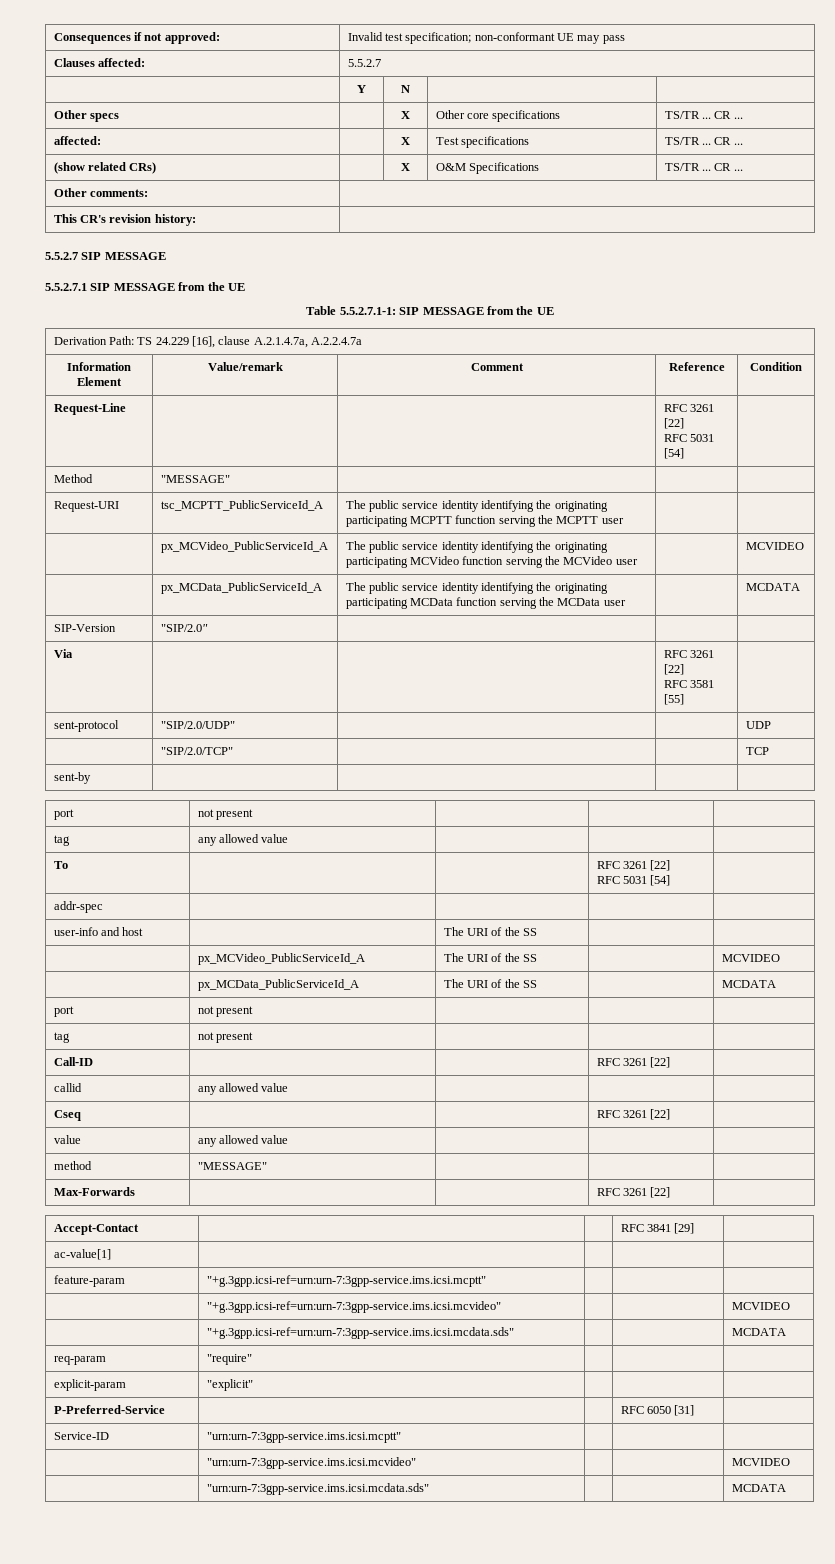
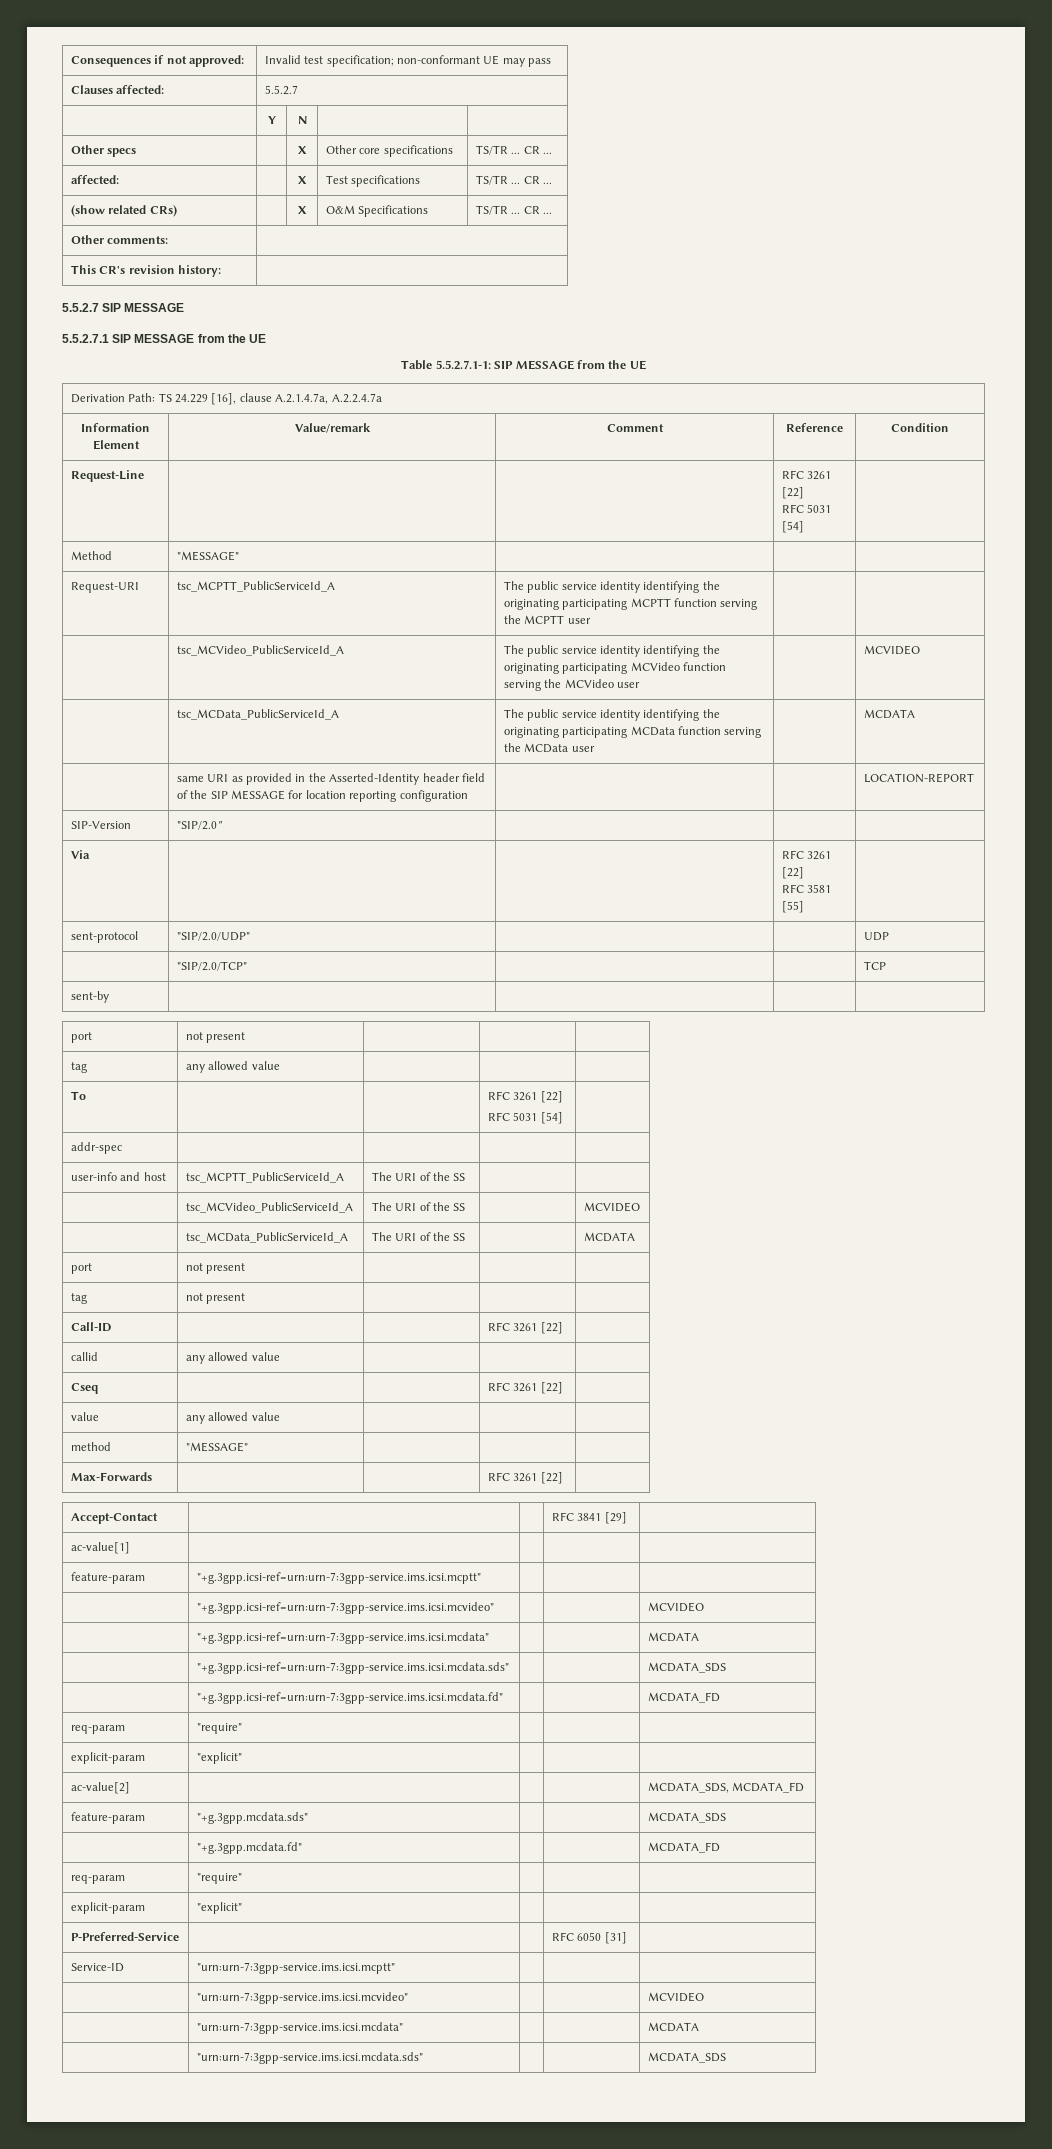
- | px_MCVideo_PublicServiceId_A | The public service identity identifying the originating participating MCVideo function serving the MCVideo user | | MCVIDEO
+ | tsc_MCVideo_PublicServiceId_A | The public service identity identifying the originating participating MCVideo function serving the MCVideo user | | MCVIDEO
- | px_MCData_PublicServiceId_A | The public service identity identifying the originating participating MCData function serving the MCData user | | MCDATA
+ | tsc_MCData_PublicServiceId_A | The public service identity identifying the originating participating MCData function serving the MCData user | | MCDATA
+ | same URI as provided in the Asserted-Identity header field of the SIP MESSAGE for location reporting configuration | | | LOCATION-REPORT
- user-info and host | | The URI of the SS | |
+ user-info and host | tsc_MCPTT_PublicServiceId_A | The URI of the SS | |
- | px_MCVideo_PublicServiceId_A | The URI of the SS | | MCVIDEO
+ | tsc_MCVideo_PublicServiceId_A | The URI of the SS | | MCVIDEO
- | px_MCData_PublicServiceId_A | The URI of the SS | | MCDATA
+ | tsc_MCData_PublicServiceId_A | The URI of the SS | | MCDATA
+ | "+g.3gpp.icsi-ref=urn:urn-7:3gpp-service.ims.icsi.mcdata" | | | MCDATA
- | "+g.3gpp.icsi-ref=urn:urn-7:3gpp-service.ims.icsi.mcdata.sds" | | | MCDATA
+ | "+g.3gpp.icsi-ref=urn:urn-7:3gpp-service.ims.icsi.mcdata.sds" | | | MCDATA_SDS
+ | "+g.3gpp.icsi-ref=urn:urn-7:3gpp-service.ims.icsi.mcdata.fd" | | | MCDATA_FD
+ req-param | "require" | | |
+ explicit-param | "explicit" | | |
+ ac-value[2] | | | | MCDATA_SDS, MCDATA_FD
+ feature-param | "+g.3gpp.mcdata.sds" | | | MCDATA_SDS
+ | "+g.3gpp.mcdata.fd" | | | MCDATA_FD
+ | "urn:urn-7:3gpp-service.ims.icsi.mcdata" | | | MCDATA
- | "urn:urn-7:3gpp-service.ims.icsi.mcdata.sds" | | | MCDATA
+ | "urn:urn-7:3gpp-service.ims.icsi.mcdata.sds" | | | MCDATA_SDS

